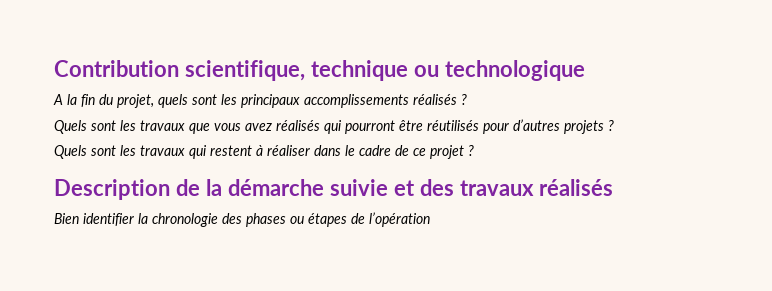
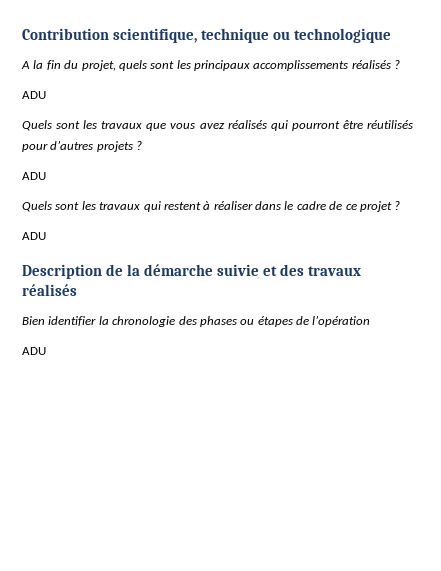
  A la fin du projet, quels sont les principaux accomplissements réalisés ?
+ ADU
  Quels sont les travaux que vous avez réalisés qui pourront être réutilisés pour d’autres projets ?
+ ADU
  Quels sont les travaux qui restent à réaliser dans le cadre de ce projet ?
+ ADU
  Bien identifier la chronologie des phases ou étapes de l’opération
+ ADU

